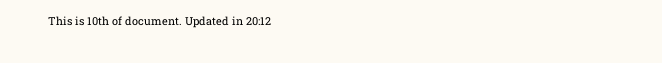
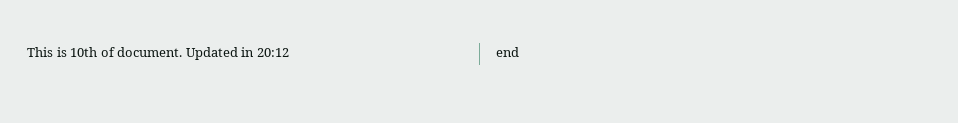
+ end

